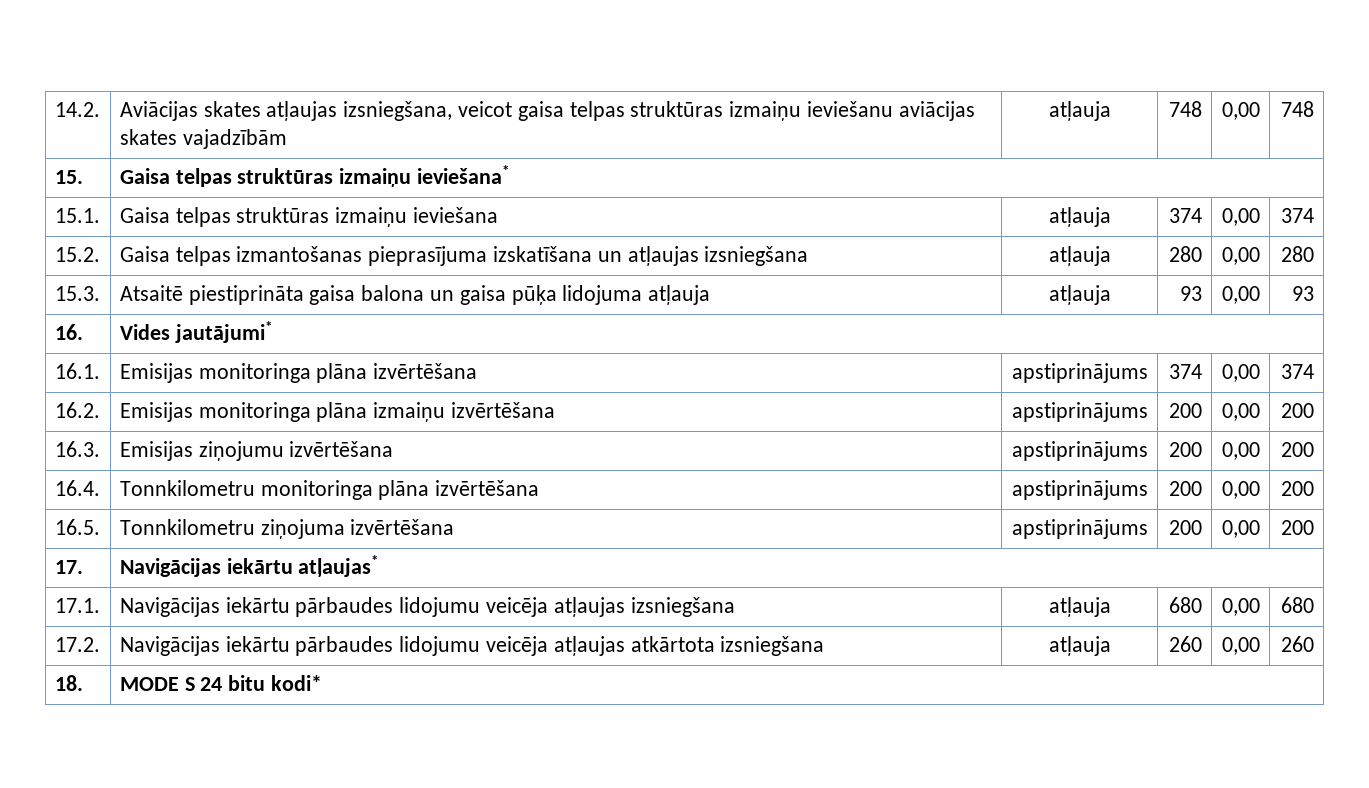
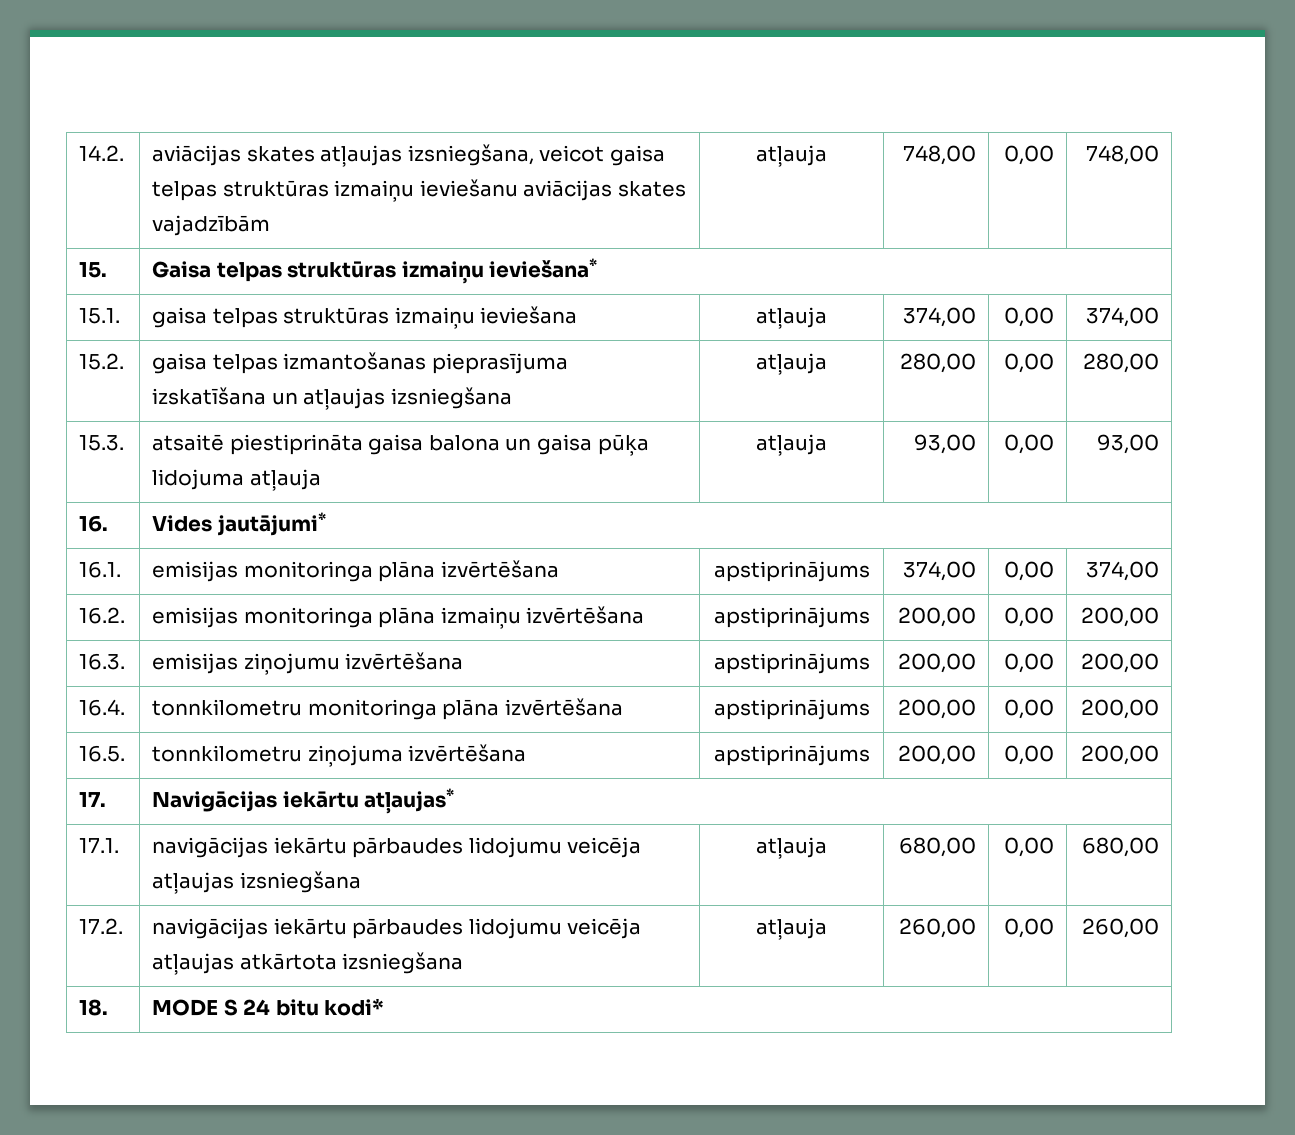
- 14.2. | Aviācijas skates atļaujas izsniegšana, veicot gaisa telpas struktūras izmaiņu ieviešanu aviācijas skates vajadzībām | atļauja | 748 | 0,00 | 748
+ 14.2. | aviācijas skates atļaujas izsniegšana, veicot gaisa telpas struktūras izmaiņu ieviešanu aviācijas skates vajadzībām | atļauja | 748,00 | 0,00 | 748,00
- 15.1. | Gaisa telpas struktūras izmaiņu ieviešana | atļauja | 374 | 0,00 | 374
+ 15.1. | gaisa telpas struktūras izmaiņu ieviešana | atļauja | 374,00 | 0,00 | 374,00
- 15.2. | Gaisa telpas izmantošanas pieprasījuma izskatīšana un atļaujas izsniegšana | atļauja | 280 | 0,00 | 280
+ 15.2. | gaisa telpas izmantošanas pieprasījuma izskatīšana un atļaujas izsniegšana | atļauja | 280,00 | 0,00 | 280,00
- 15.3. | Atsaitē piestiprināta gaisa balona un gaisa pūķa lidojuma atļauja | atļauja | 93 | 0,00 | 93
+ 15.3. | atsaitē piestiprināta gaisa balona un gaisa pūķa lidojuma atļauja | atļauja | 93,00 | 0,00 | 93,00
- 16.1. | Emisijas monitoringa plāna izvērtēšana | apstiprinājums | 374 | 0,00 | 374
+ 16.1. | emisijas monitoringa plāna izvērtēšana | apstiprinājums | 374,00 | 0,00 | 374,00
- 16.2. | Emisijas monitoringa plāna izmaiņu izvērtēšana | apstiprinājums | 200 | 0,00 | 200
+ 16.2. | emisijas monitoringa plāna izmaiņu izvērtēšana | apstiprinājums | 200,00 | 0,00 | 200,00
- 16.3. | Emisijas ziņojumu izvērtēšana | apstiprinājums | 200 | 0,00 | 200
+ 16.3. | emisijas ziņojumu izvērtēšana | apstiprinājums | 200,00 | 0,00 | 200,00
- 16.4. | Tonnkilometru monitoringa plāna izvērtēšana | apstiprinājums | 200 | 0,00 | 200
+ 16.4. | tonnkilometru monitoringa plāna izvērtēšana | apstiprinājums | 200,00 | 0,00 | 200,00
- 16.5. | Tonnkilometru ziņojuma izvērtēšana | apstiprinājums | 200 | 0,00 | 200
+ 16.5. | tonnkilometru ziņojuma izvērtēšana | apstiprinājums | 200,00 | 0,00 | 200,00
- 17.1. | Navigācijas iekārtu pārbaudes lidojumu veicēja atļaujas izsniegšana | atļauja | 680 | 0,00 | 680
+ 17.1. | navigācijas iekārtu pārbaudes lidojumu veicēja atļaujas izsniegšana | atļauja | 680,00 | 0,00 | 680,00
- 17.2. | Navigācijas iekārtu pārbaudes lidojumu veicēja atļaujas atkārtota izsniegšana | atļauja | 260 | 0,00 | 260
+ 17.2. | navigācijas iekārtu pārbaudes lidojumu veicēja atļaujas atkārtota izsniegšana | atļauja | 260,00 | 0,00 | 260,00

